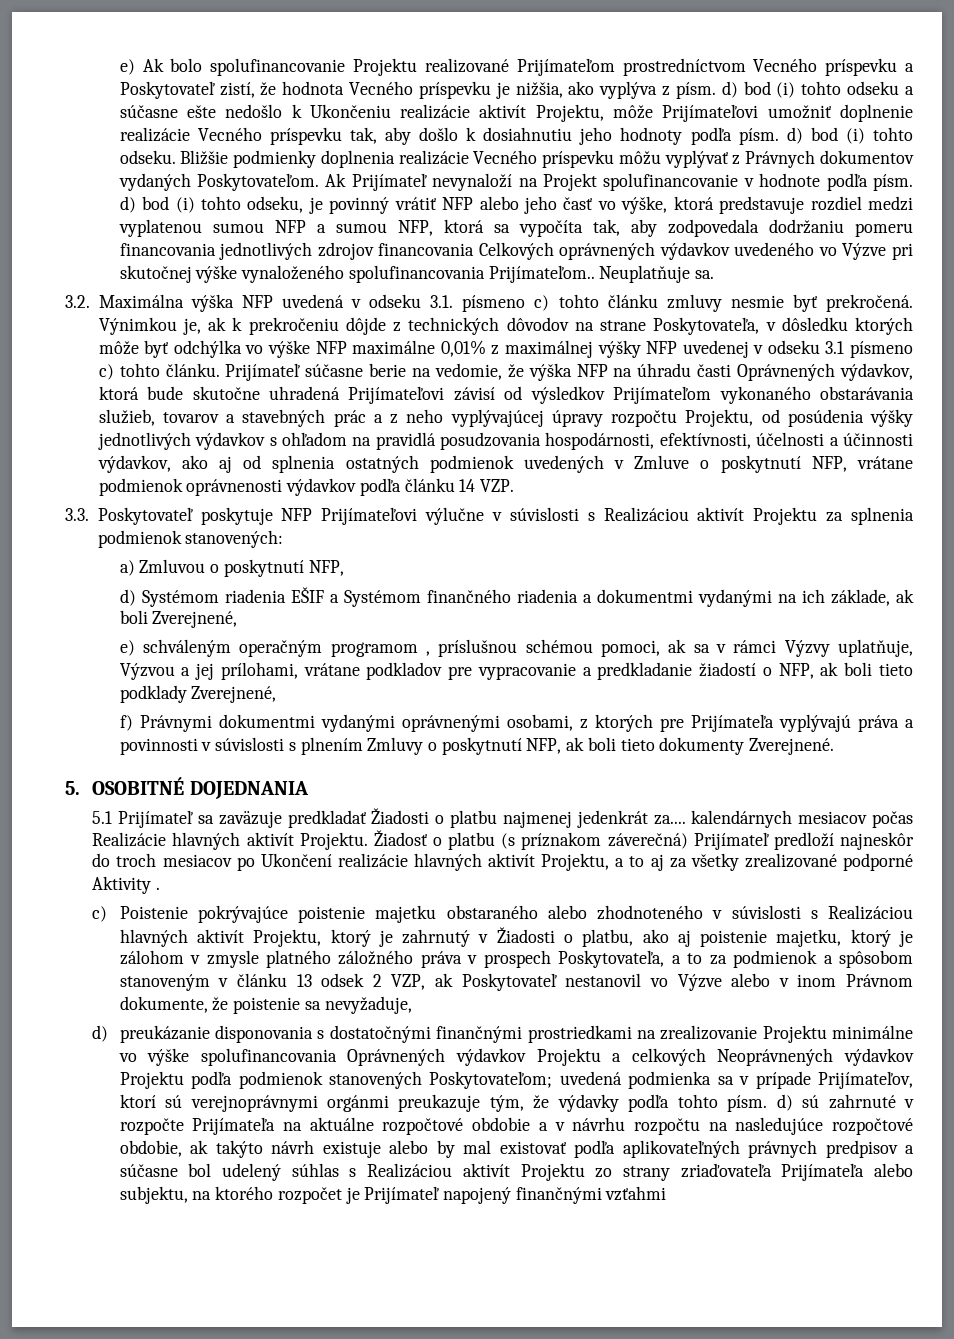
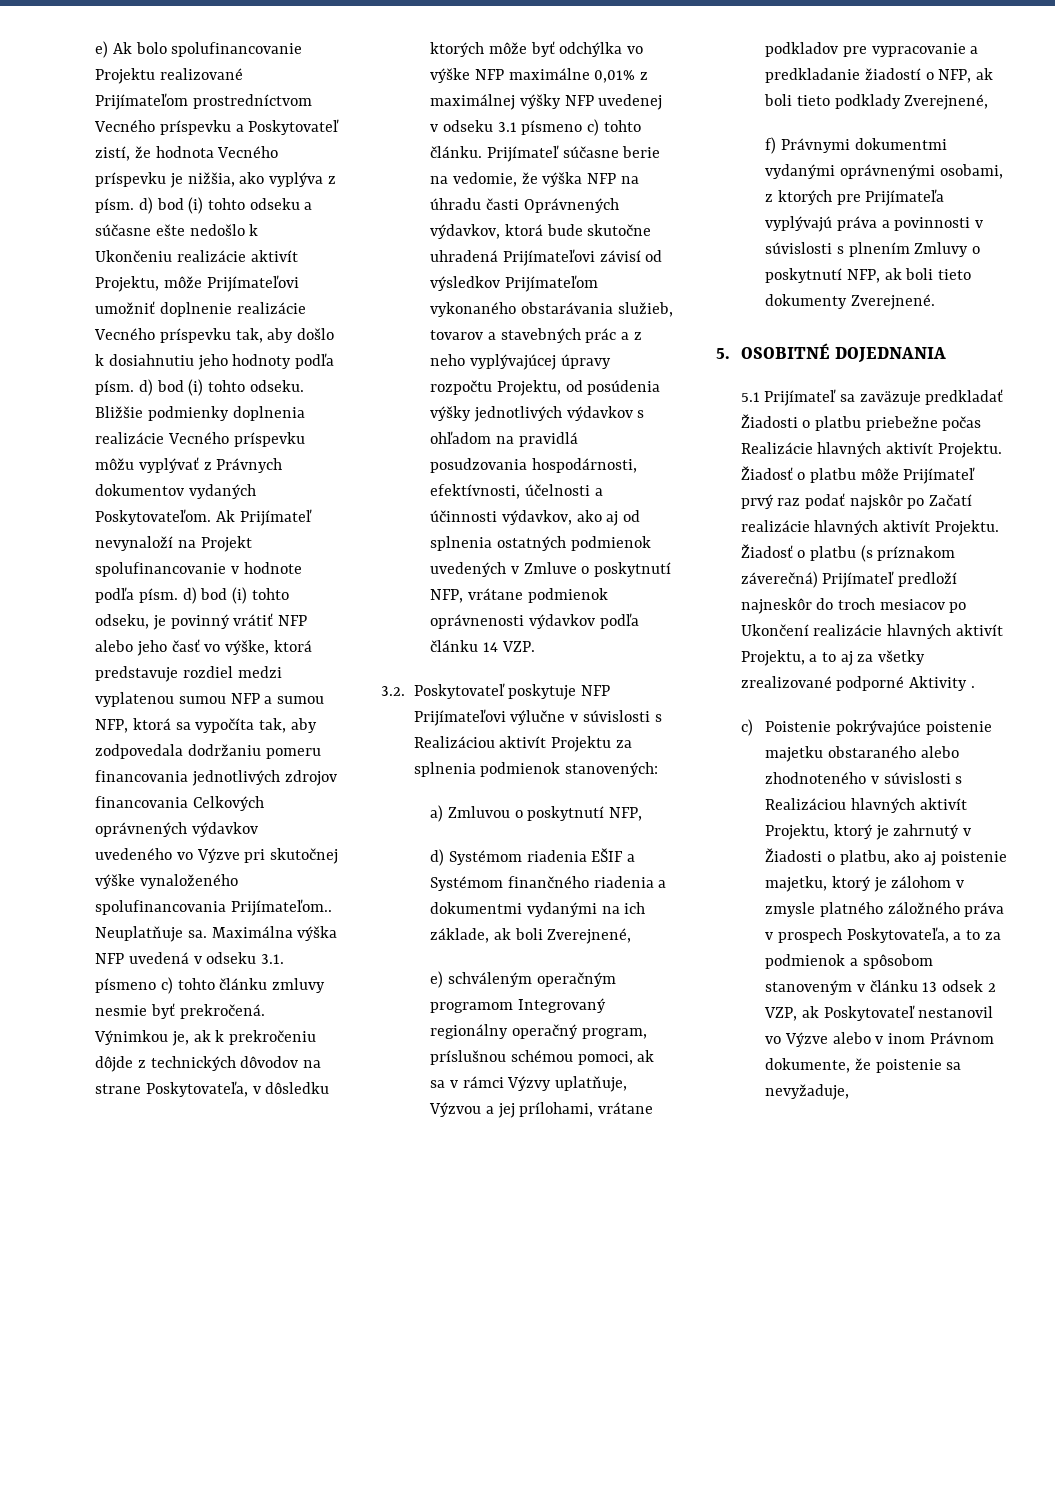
- Neuplatňuje sa.
- 3.2. Maximálna výška NFP uvedená v odseku 3.1. písmeno c) tohto článku zmluvy nesmie byť prekročená.
+ Neuplatňuje sa. Maximálna výška NFP uvedená v odseku 3.1. písmeno c) tohto článku zmluvy nesmie byť prekročená.
- 3.3. Poskytovateľ poskytuje NFP Prijímateľovi výlučne v súvislosti s Realizáciou aktivít Projektu za splnenia podmienok stanovených:
+ 3.2. Poskytovateľ poskytuje NFP Prijímateľovi výlučne v súvislosti s Realizáciou aktivít Projektu za splnenia podmienok stanovených:
- e) schváleným operačným programom , príslušnou schémou pomoci, ak sa v rámci Výzvy uplatňuje, Výzvou a jej prílohami, vrátane podkladov pre vypracovanie a predkladanie žiadostí o NFP, ak boli tieto podklady Zverejnené,
+ e) schváleným operačným programom Integrovaný regionálny operačný program, príslušnou schémou pomoci, ak sa v rámci Výzvy uplatňuje, Výzvou a jej prílohami, vrátane podkladov pre vypracovanie a predkladanie žiadostí o NFP, ak boli tieto podklady Zverejnené,
- 5.1 Prijímateľ sa zaväzuje predkladať Žiadosti o platbu najmenej jedenkrát za.... kalendárnych mesiacov počas Realizácie hlavných aktivít Projektu.
+ 5.1 Prijímateľ sa zaväzuje predkladať Žiadosti o platbu priebežne počas Realizácie hlavných aktivít Projektu.
- Žiadosť o platbu (s príznakom záverečná) Prijímateľ predloží najneskôr do troch mesiacov po Ukončení realizácie hlavných aktivít Projektu, a to aj za všetky zrealizované podporné Aktivity .
+ Žiadosť o platbu môže Prijímateľ prvý raz podať najskôr po Začatí realizácie hlavných aktivít Projektu. Žiadosť o platbu (s príznakom záverečná) Prijímateľ predloží najneskôr do troch mesiacov po Ukončení realizácie hlavných aktivít Projektu, a to aj za všetky zrealizované podporné Aktivity .
- d) preukázanie disponovania s dostatočnými finančnými prostriedkami na zrealizovanie Projektu minimálne vo výške spolufinancovania Oprávnených výdavkov Projektu a celkových Neoprávnených výdavkov Projektu podľa podmienok stanovených Poskytovateľom; uvedená podmienka sa v prípade Prijímateľov, ktorí sú verejnoprávnymi orgánmi preukazuje tým, že výdavky podľa tohto písm. d) sú zahrnuté v rozpočte Prijímateľa na aktuálne rozpočtové obdobie a v návrhu rozpočtu na nasledujúce rozpočtové obdobie, ak takýto návrh existuje alebo by mal existovať podľa aplikovateľných právnych predpisov a súčasne bol udelený súhlas s Realizáciou aktivít Projektu zo strany zriaďovateľa Prijímateľa alebo subjektu, na ktorého rozpočet je Prijímateľ napojený finančnými vzťahmi

